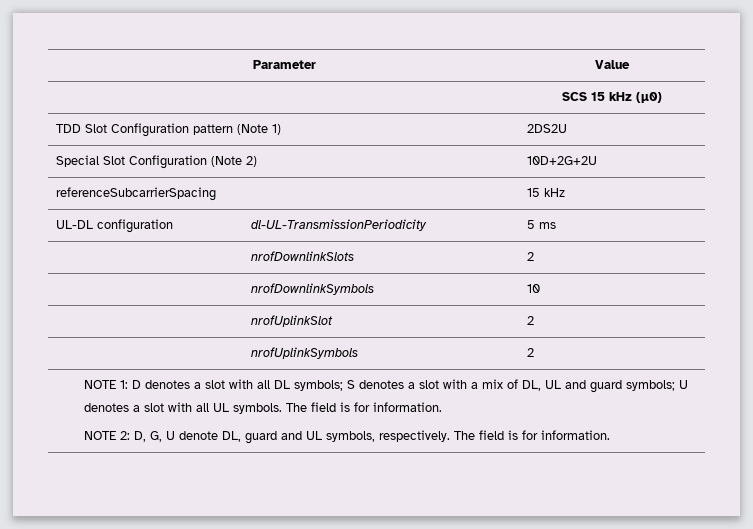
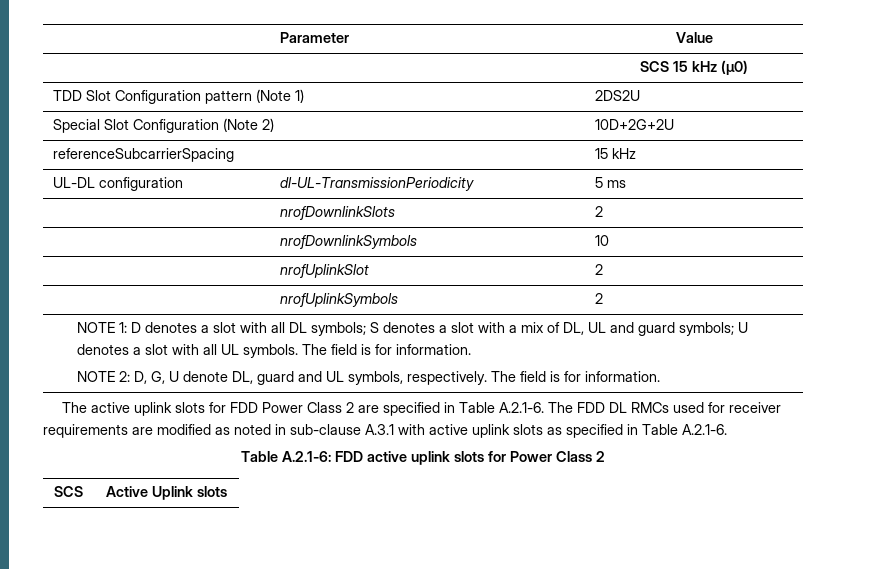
+ The active uplink slots for FDD Power Class 2 are specified in Table A.2.1-6. The FDD DL RMCs used for receiver requirements are modified as noted in sub-clause A.3.1 with active uplink slots as specified in Table A.2.1-6.
+ Table A.2.1-6: FDD active uplink slots for Power Class 2
+ SCS | Active Uplink slots

